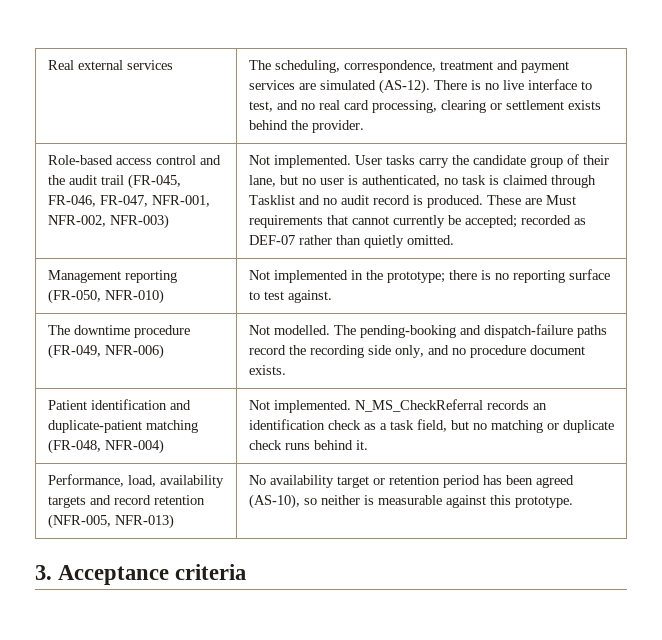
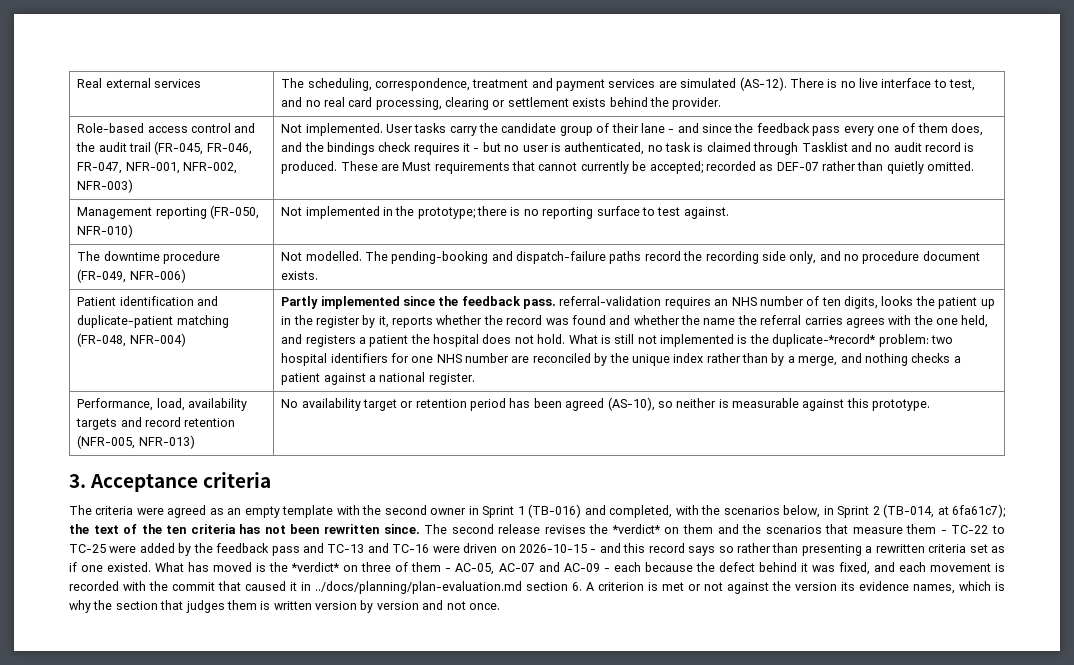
- User tasks carry the candidate group of their lane, but no user is authenticated, no task is claimed through Tasklist and no audit record is produced.
+ User tasks carry the candidate group of their lane - and since the feedback pass every one of them does, and the bindings check requires it - but no user is authenticated, no task is claimed through Tasklist and no audit record is produced.
- Not implemented. N_MS_CheckReferral records an identification check as a task field, but no matching or duplicate check runs behind it.
+ Partly implemented since the feedback pass. referral-validation requires an NHS number of ten digits, looks the patient up in the register by it, reports whether the record was found and whether the name the referral carries agrees with the one held, and registers a patient the hospital does not hold. What is still not implemented is the duplicate-*record* problem: two hospital identifiers for one NHS number are reconciled by the unique index rather than by a merge, and nothing checks a patient against a national register.
+ The criteria were agreed as an empty template with the second owner in Sprint 1 (TB-016) and completed, with the scenarios below, in Sprint 2 (TB-014, at 6fa61c7); the text of the ten criteria has not been rewritten since. The second release revises the *verdict* on them and the scenarios that measure them - TC-22 to TC-25 were added by the feedback pass and TC-13 and TC-16 were driven on 2026-10-15 - and this record says so rather than presenting a rewritten criteria set as if one existed. What has moved is the *verdict* on three of them - AC-05, AC-07 and AC-09 - each because the defect behind it was fixed, and each movement is recorded with the commit that caused it in ../docs/planning/plan-evaluation.md section 6. A criterion is met or not against the version its evidence names, which is why the section that judges them is written version by version and not once.

